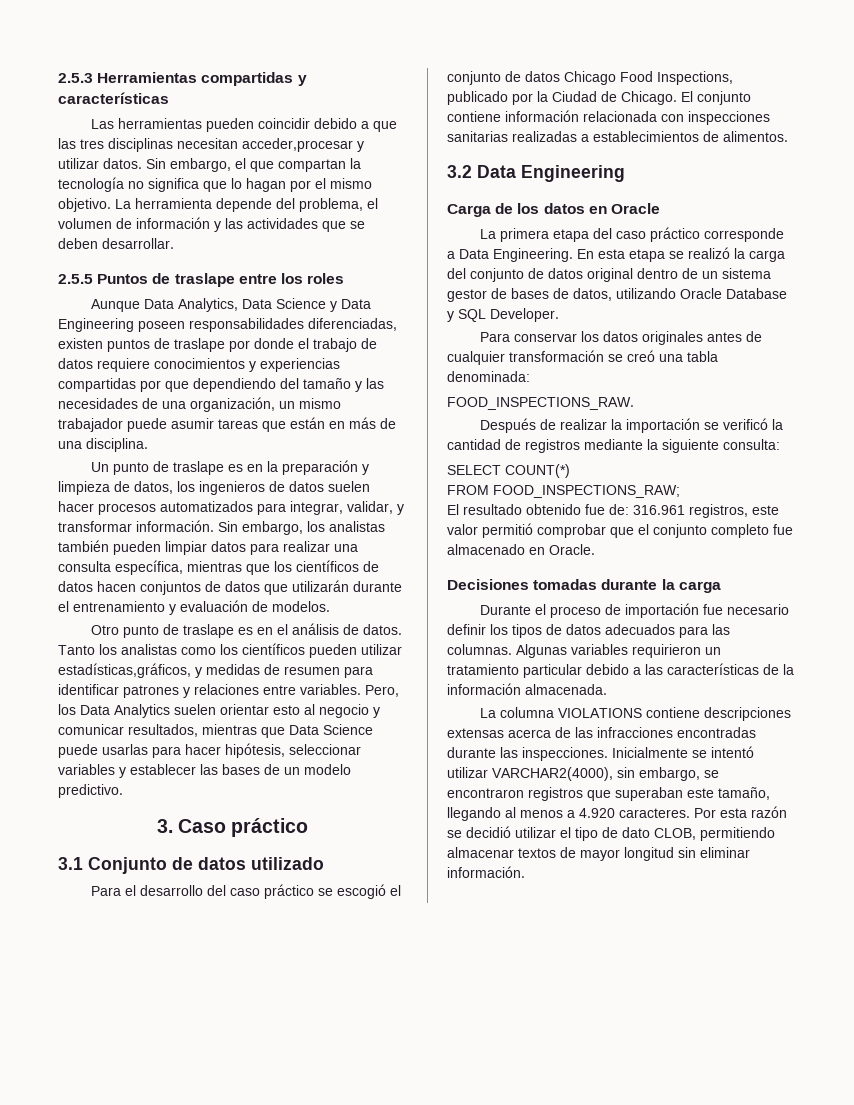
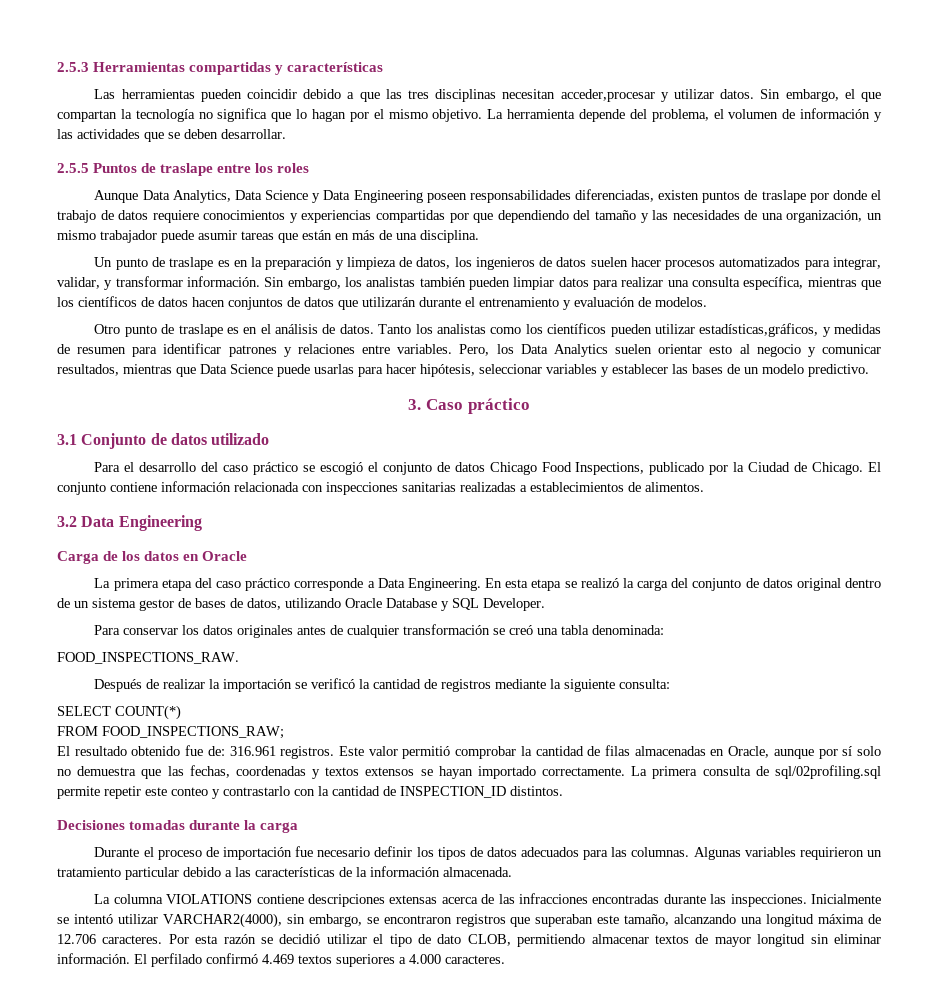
- El resultado obtenido fue de: 316.961 registros, este valor permitió comprobar que el conjunto completo fue almacenado en Oracle.
+ El resultado obtenido fue de: 316.961 registros. Este valor permitió comprobar la cantidad de filas almacenadas en Oracle, aunque por sí solo no demuestra que las fechas, coordenadas y textos extensos se hayan importado correctamente. La primera consulta de sql/02profiling.sql permite repetir este conteo y contrastarlo con la cantidad de INSPECTION_ID distintos.
- Inicialmente se intentó utilizar VARCHAR2(4000), sin embargo, se encontraron registros que superaban este tamaño, llegando al menos a 4.920 caracteres.
+ Inicialmente se intentó utilizar VARCHAR2(4000), sin embargo, se encontraron registros que superaban este tamaño, alcanzando una longitud máxima de 12.706 caracteres.
+ El perfilado confirmó 4.469 textos superiores a 4.000 caracteres.

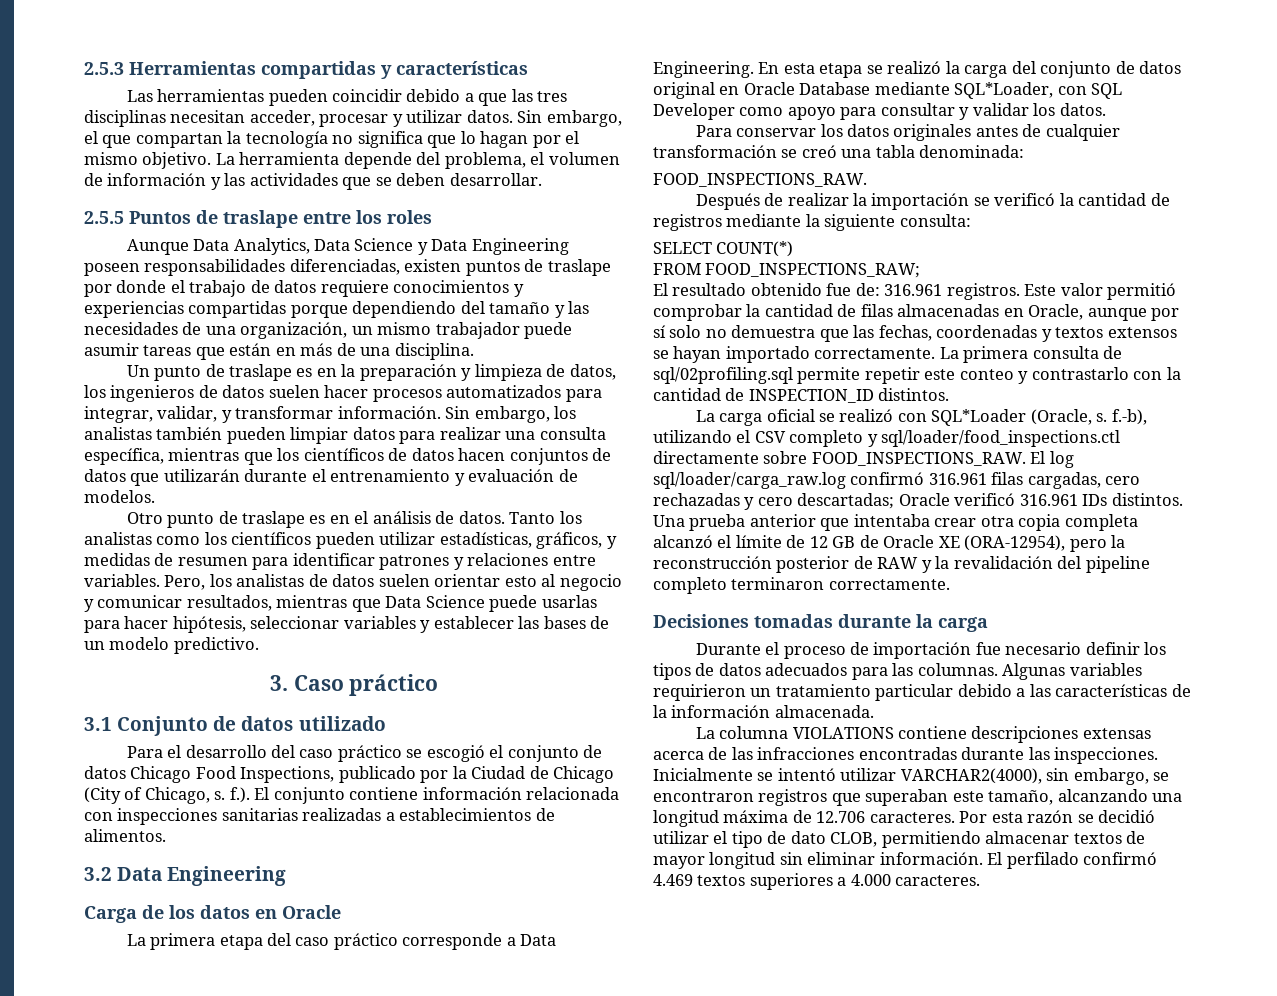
- Las herramientas pueden coincidir debido a que las tres disciplinas necesitan acceder,procesar y utilizar datos.
+ Las herramientas pueden coincidir debido a que las tres disciplinas necesitan acceder, procesar y utilizar datos.
- Aunque Data Analytics, Data Science y Data Engineering poseen responsabilidades diferenciadas, existen puntos de traslape por donde el trabajo de datos requiere conocimientos y experiencias compartidas por que dependiendo del tamaño y las necesidades de una organización, un mismo trabajador puede asumir tareas que están en más de una disciplina.
+ Aunque Data Analytics, Data Science y Data Engineering poseen responsabilidades diferenciadas, existen puntos de traslape por donde el trabajo de datos requiere conocimientos y experiencias compartidas porque dependiendo del tamaño y las necesidades de una organización, un mismo trabajador puede asumir tareas que están en más de una disciplina.
- Tanto los analistas como los científicos pueden utilizar estadísticas,gráficos, y medidas de resumen para identificar patrones y relaciones entre variables.
+ Tanto los analistas como los científicos pueden utilizar estadísticas, gráficos, y medidas de resumen para identificar patrones y relaciones entre variables.
- Pero, los Data Analytics suelen orientar esto al negocio y comunicar resultados, mientras que Data Science puede usarlas para hacer hipótesis, seleccionar variables y establecer las bases de un modelo predictivo.
+ Pero, los analistas de datos suelen orientar esto al negocio y comunicar resultados, mientras que Data Science puede usarlas para hacer hipótesis, seleccionar variables y establecer las bases de un modelo predictivo.
- Para el desarrollo del caso práctico se escogió el conjunto de datos Chicago Food Inspections, publicado por la Ciudad de Chicago. El conjunto contiene información relacionada con inspecciones sanitarias realizadas a establecimientos de alimentos.
+ Para el desarrollo del caso práctico se escogió el conjunto de datos Chicago Food Inspections, publicado por la Ciudad de Chicago (City of Chicago, s. f.). El conjunto contiene información relacionada con inspecciones sanitarias realizadas a establecimientos de alimentos.
- En esta etapa se realizó la carga del conjunto de datos original dentro de un sistema gestor de bases de datos, utilizando Oracle Database y SQL Developer.
+ En esta etapa se realizó la carga del conjunto de datos original en Oracle Database mediante SQL*Loader, con SQL Developer como apoyo para consultar y validar los datos.
+ La carga oficial se realizó con SQL*Loader (Oracle, s. f.-b), utilizando el CSV completo y sql/loader/food_inspections.ctl directamente sobre FOOD_INSPECTIONS_RAW. El log sql/loader/carga_raw.log confirmó 316.961 filas cargadas, cero rechazadas y cero descartadas; Oracle verificó 316.961 IDs distintos. Una prueba anterior que intentaba crear otra copia completa alcanzó el límite de 12 GB de Oracle XE (ORA-12954), pero la reconstrucción posterior de RAW y la revalidación del pipeline completo terminaron correctamente.

